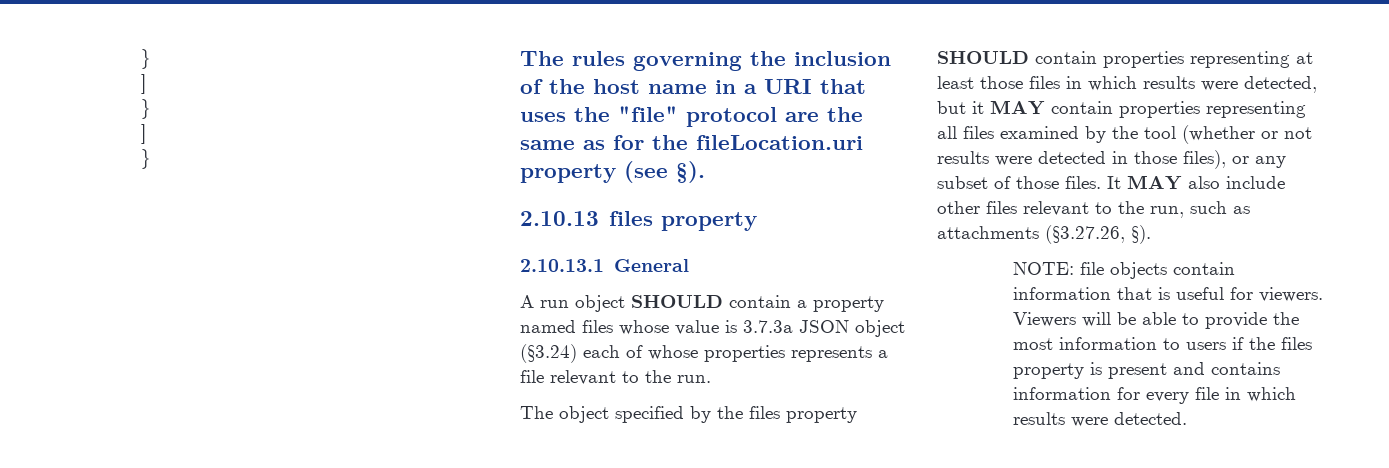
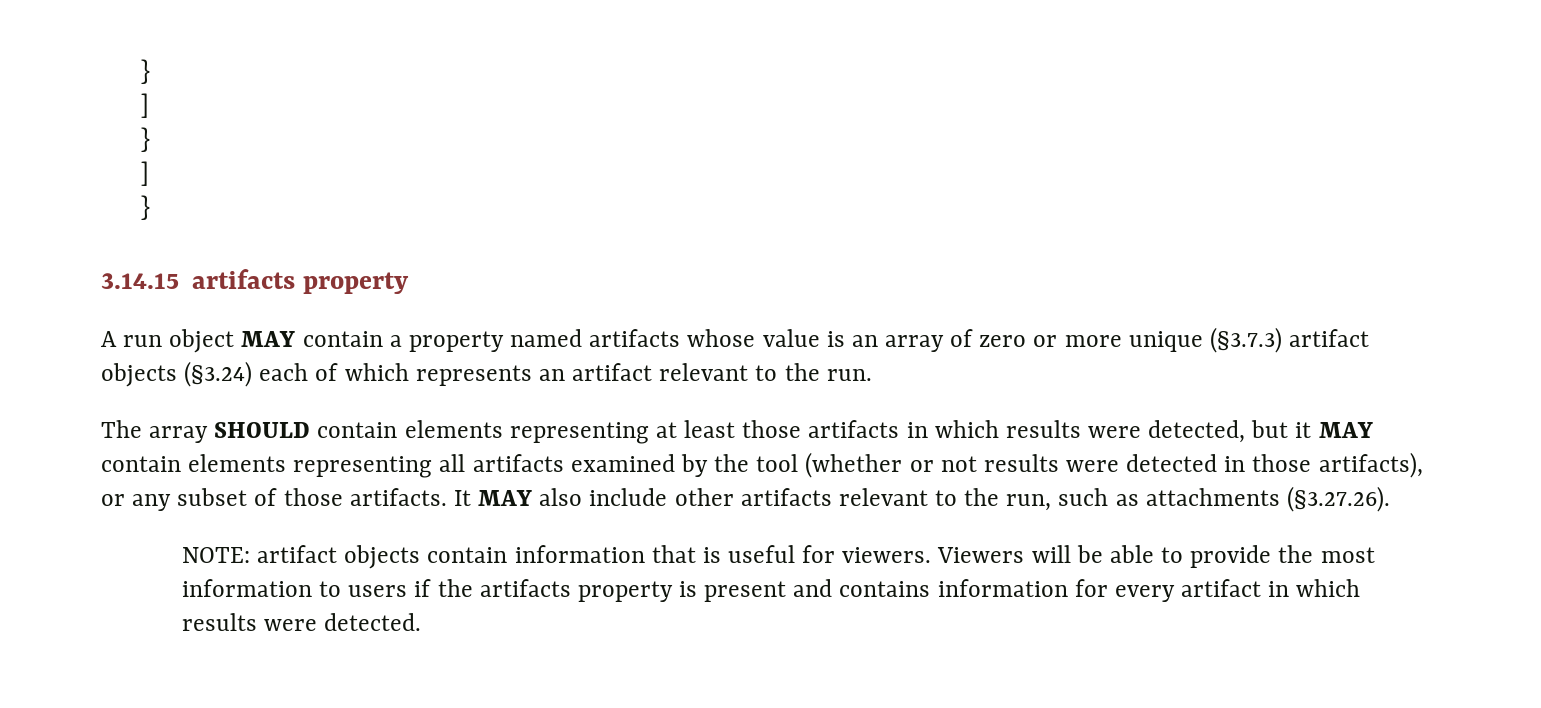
- The rules governing the inclusion of the host name in a URI that uses the "file" protocol are the same as for the fileLocation.uri property (see §).
- 2.10.13 files property
- 2.10.13.1 General
+ 3.14.15 artifacts property
- A run object SHOULD contain a property named files whose value is 3.7.3a JSON object (§3.24) each of whose properties represents a file relevant to the run.
+ A run object MAY contain a property named artifacts whose value is an array of zero or more unique (§3.7.3) artifact objects (§3.24) each of which represents an artifact relevant to the run.
- The object specified by the files property SHOULD contain properties representing at least those files in which results were detected, but it MAY contain properties representing all files examined by the tool (whether or not results were detected in those files), or any subset of those files.
+ The array SHOULD contain elements representing at least those artifacts in which results were detected, but it MAY contain elements representing all artifacts examined by the tool (whether or not results were detected in those artifacts), or any subset of those artifacts.
- It MAY also include other files relevant to the run, such as attachments (§3.27.26, §).
+ It MAY also include other artifacts relevant to the run, such as attachments (§3.27.26).
- NOTE: file objects contain information that is useful for viewers.
+ NOTE: artifact objects contain information that is useful for viewers.
- Viewers will be able to provide the most information to users if the files property is present and contains information for every file in which results were detected.
+ Viewers will be able to provide the most information to users if the artifacts property is present and contains information for every artifact in which results were detected.

